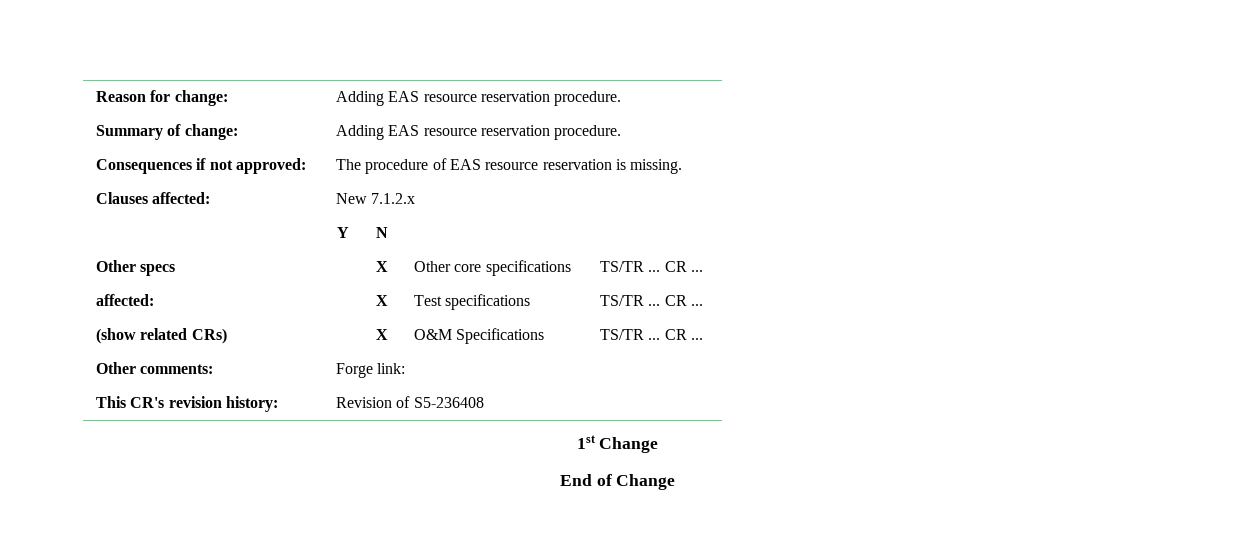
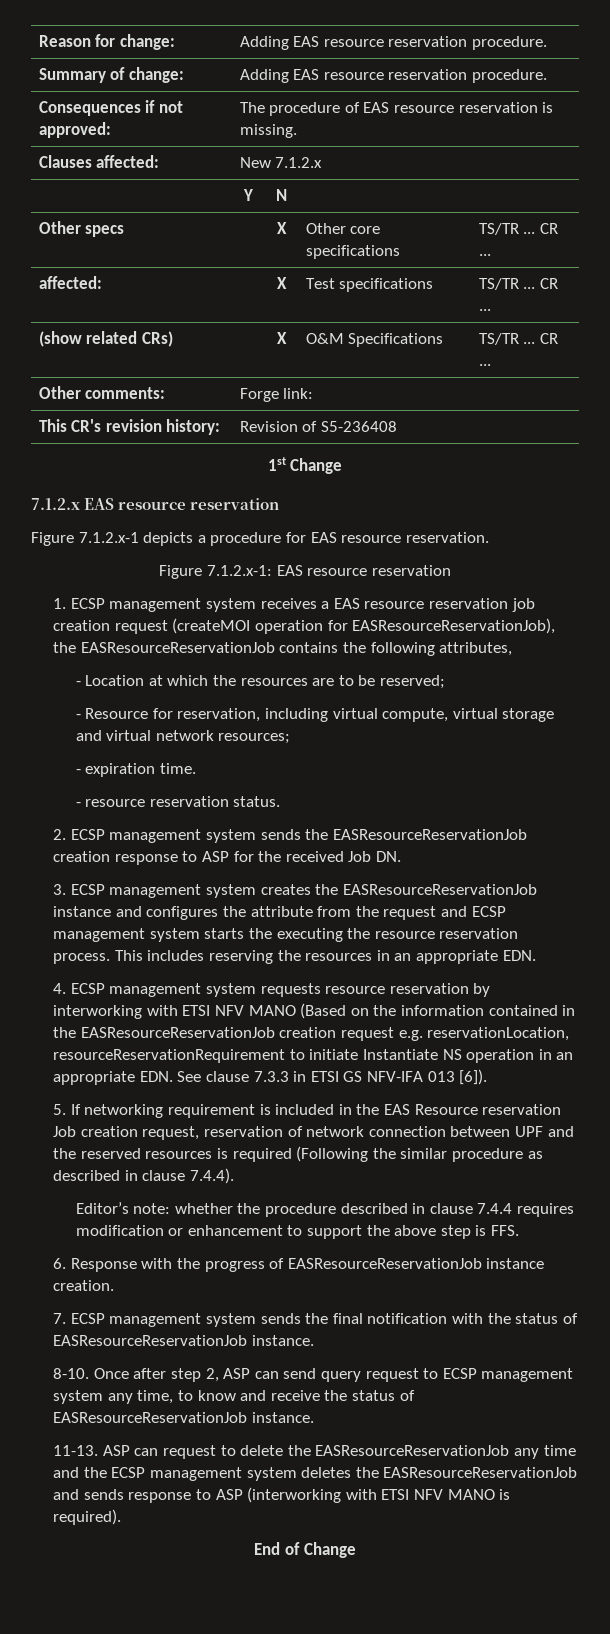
+ 7.1.2.x EAS resource reservation
+ Figure 7.1.2.x-1 depicts a procedure for EAS resource reservation.
+ Figure 7.1.2.x-1: EAS resource reservation
+ 1. ECSP management system receives a EAS resource reservation job creation request (createMOI operation for EASResourceReservationJob), the EASResourceReservationJob contains the following attributes,
+ - Location at which the resources are to be reserved;
+ - Resource for reservation, including virtual compute, virtual storage and virtual network resources;
+ - expiration time.
+ - resource reservation status.
+ 2. ECSP management system sends the EASResourceReservationJob creation response to ASP for the received Job DN.
+ 3. ECSP management system creates the EASResourceReservationJob instance and configures the attribute from the request and ECSP management system starts the executing the resource reservation process. This includes reserving the resources in an appropriate EDN.
+ 4. ECSP management system requests resource reservation by interworking with ETSI NFV MANO (Based on the information contained in the EASResourceReservationJob creation request e.g. reservationLocation, resourceReservationRequirement to initiate Instantiate NS operation in an appropriate EDN. See clause 7.3.3 in ETSI GS NFV-IFA 013 [6]).
+ 5. If networking requirement is included in the EAS Resource reservation Job creation request, reservation of network connection between UPF and the reserved resources is required (Following the similar procedure as described in clause 7.4.4).
+ Editor’s note: whether the procedure described in clause 7.4.4 requires modification or enhancement to support the above step is FFS.
+ 6. Response with the progress of EASResourceReservationJob instance creation.
+ 7. ECSP management system sends the final notification with the status of EASResourceReservationJob instance.
+ 8-10. Once after step 2, ASP can send query request to ECSP management system any time, to know and receive the status of EASResourceReservationJob instance.
+ 11-13. ASP can request to delete the EASResourceReservationJob any time and the ECSP management system deletes the EASResourceReservationJob and sends response to ASP (interworking with ETSI NFV MANO is required).

